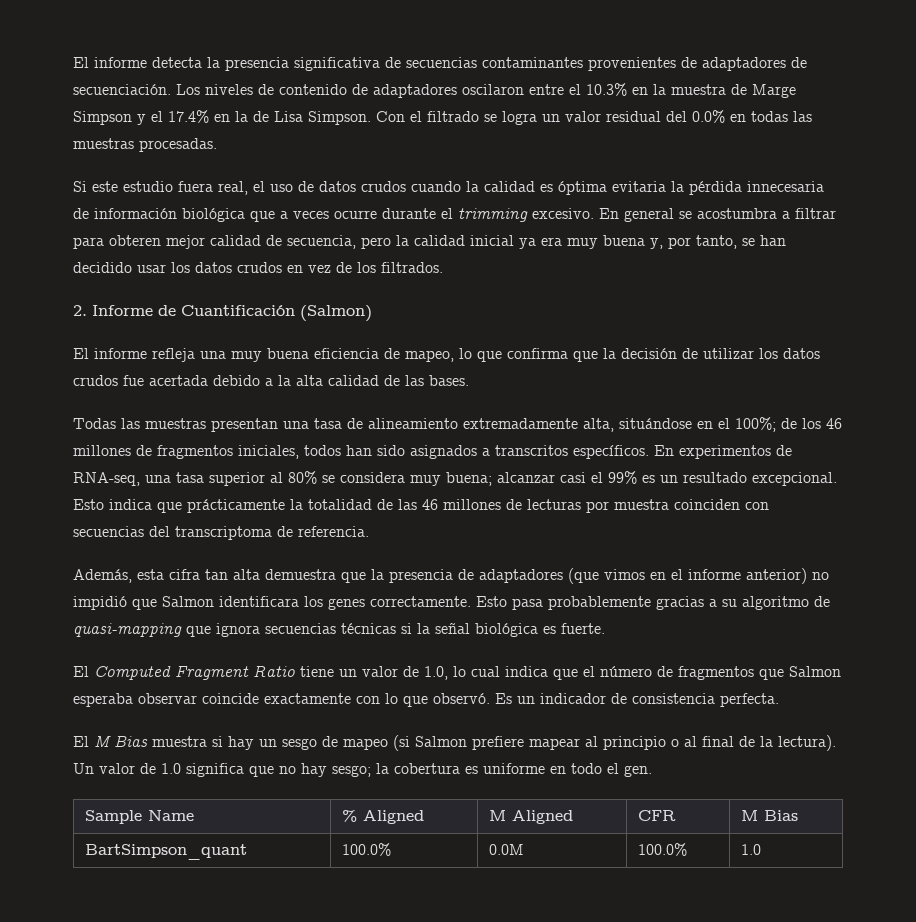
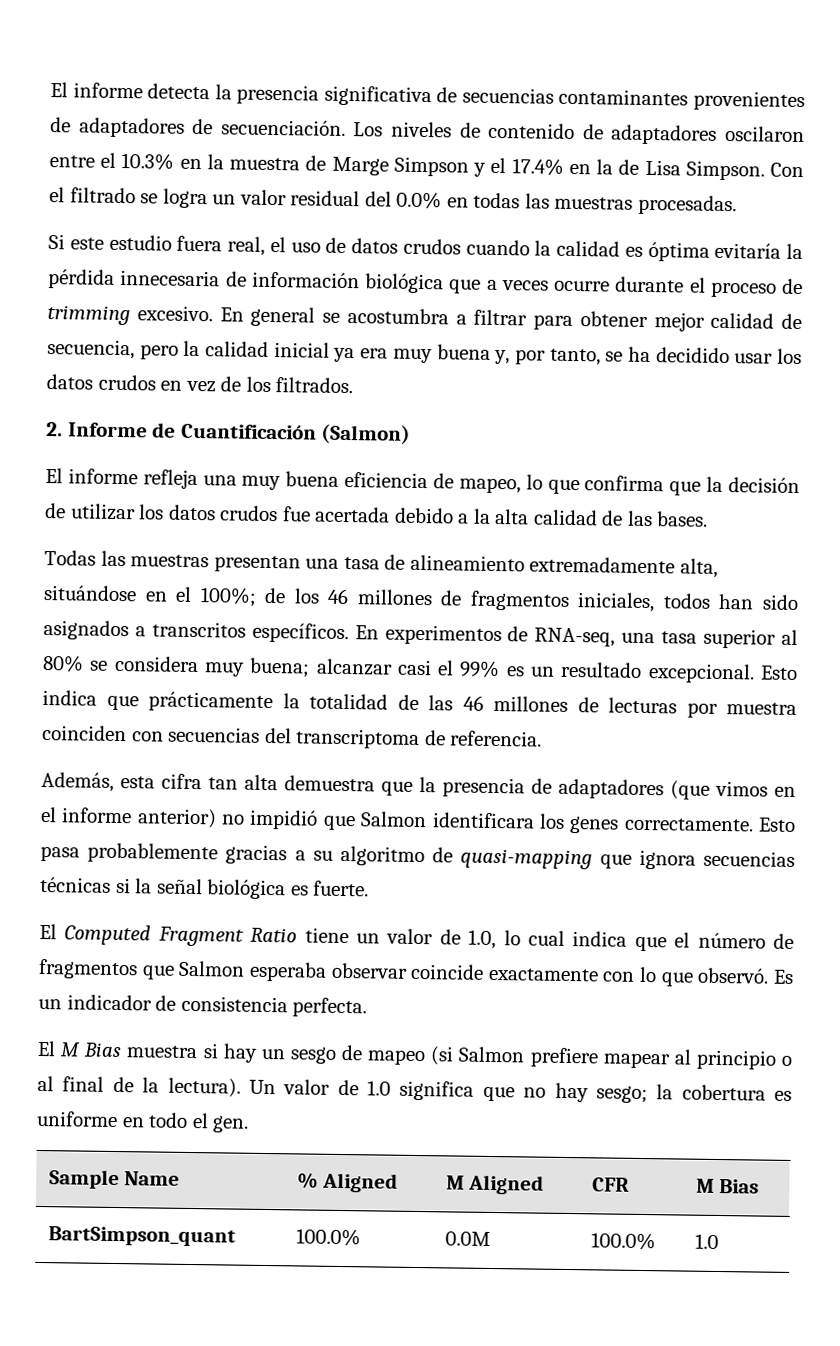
- Si este estudio fuera real, el uso de datos crudos cuando la calidad es óptima evitaria la pérdida innecesaria de información biológica que a veces ocurre durante el trimming excesivo.
+ Si este estudio fuera real, el uso de datos crudos cuando la calidad es óptima evitaría la pérdida innecesaria de información biológica que a veces ocurre durante el proceso de trimming excesivo.
- En general se acostumbra a filtrar para obteren mejor calidad de secuencia, pero la calidad inicial ya era muy buena y, por tanto, se han decidido usar los datos crudos en vez de los filtrados.
+ En general se acostumbra a filtrar para obtener mejor calidad de secuencia, pero la calidad inicial ya era muy buena y, por tanto, se ha decidido usar los datos crudos en vez de los filtrados.

